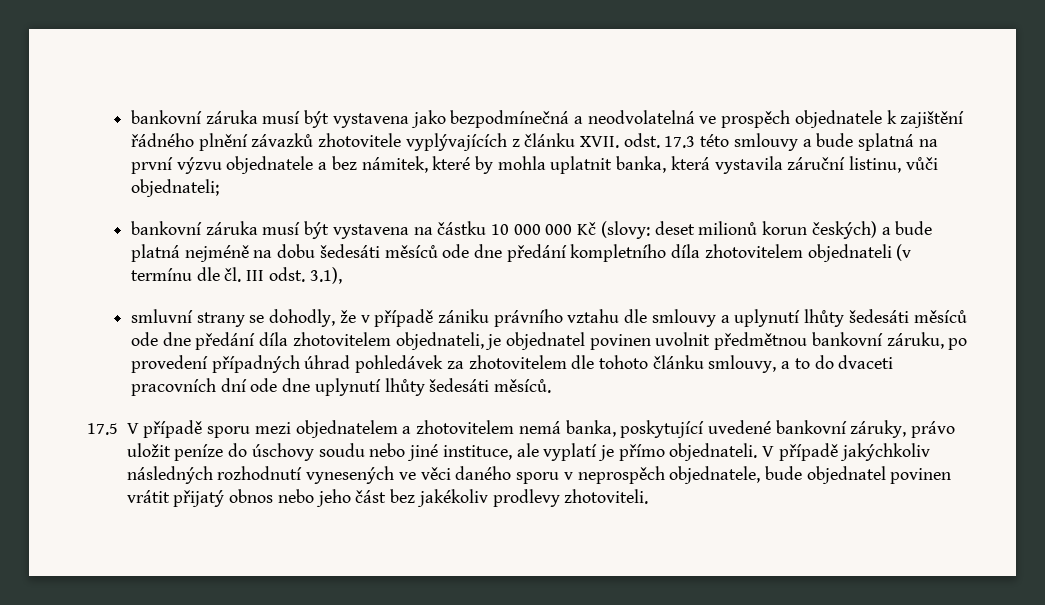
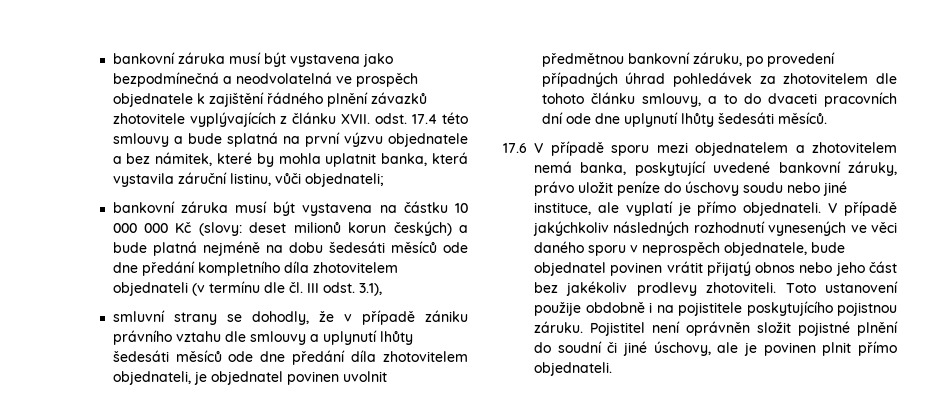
- bankovní záruka musí být vystavena jako bezpodmínečná a neodvolatelná ve prospěch objednatele k zajištění řádného plnění závazků zhotovitele vyplývajících z článku XVII. odst. 17.3 této smlouvy a bude splatná na první výzvu objednatele a bez námitek, které by mohla uplatnit banka, která vystavila záruční listinu, vůči objednateli;
+ bankovní záruka musí být vystavena jako bezpodmínečná a neodvolatelná ve prospěch objednatele k zajištění řádného plnění závazků zhotovitele vyplývajících z článku XVII. odst. 17.4 této smlouvy a bude splatná na první výzvu objednatele a bez námitek, které by mohla uplatnit banka, která vystavila záruční listinu, vůči objednateli;
- 17.5 V případě sporu mezi objednatelem a zhotovitelem nemá banka, poskytující uvedené bankovní záruky, právo uložit peníze do úschovy soudu nebo jiné instituce, ale vyplatí je přímo objednateli.
+ 17.6 V případě sporu mezi objednatelem a zhotovitelem nemá banka, poskytující uvedené bankovní záruky, právo uložit peníze do úschovy soudu nebo jiné instituce, ale vyplatí je přímo objednateli.
+ Toto ustanovení použije obdobně i na pojistitele poskytujícího pojistnou záruku. Pojistitel není oprávněn složit pojistné plnění do soudní či jiné úschovy, ale je povinen plnit přímo objednateli.

